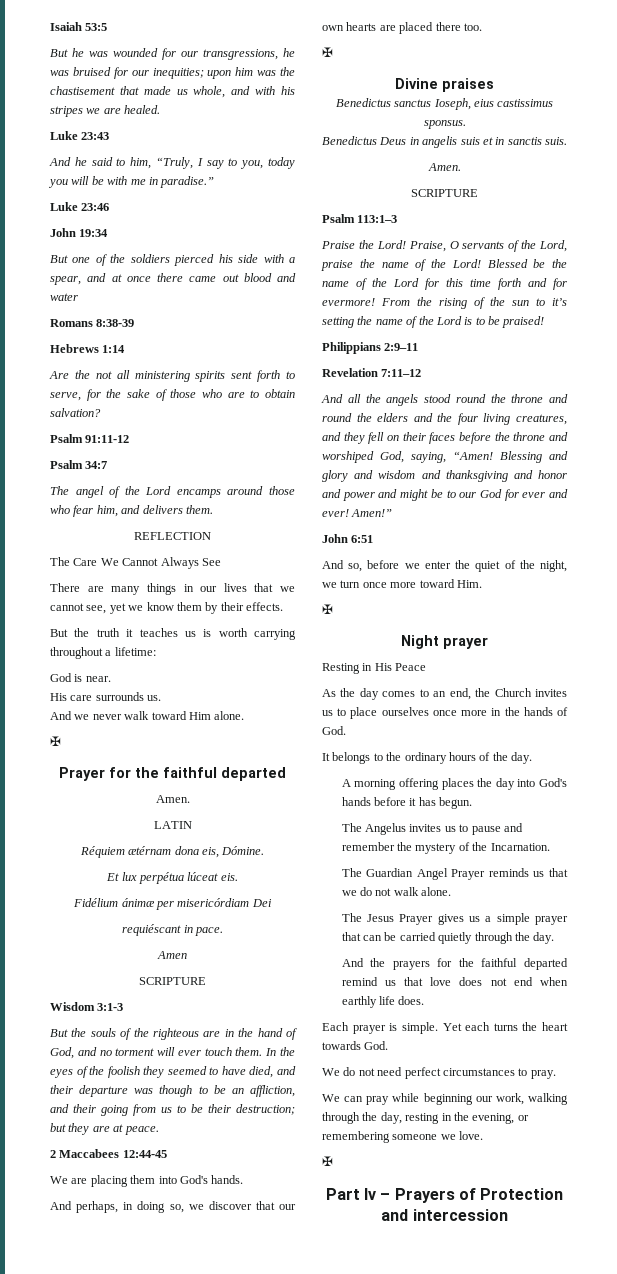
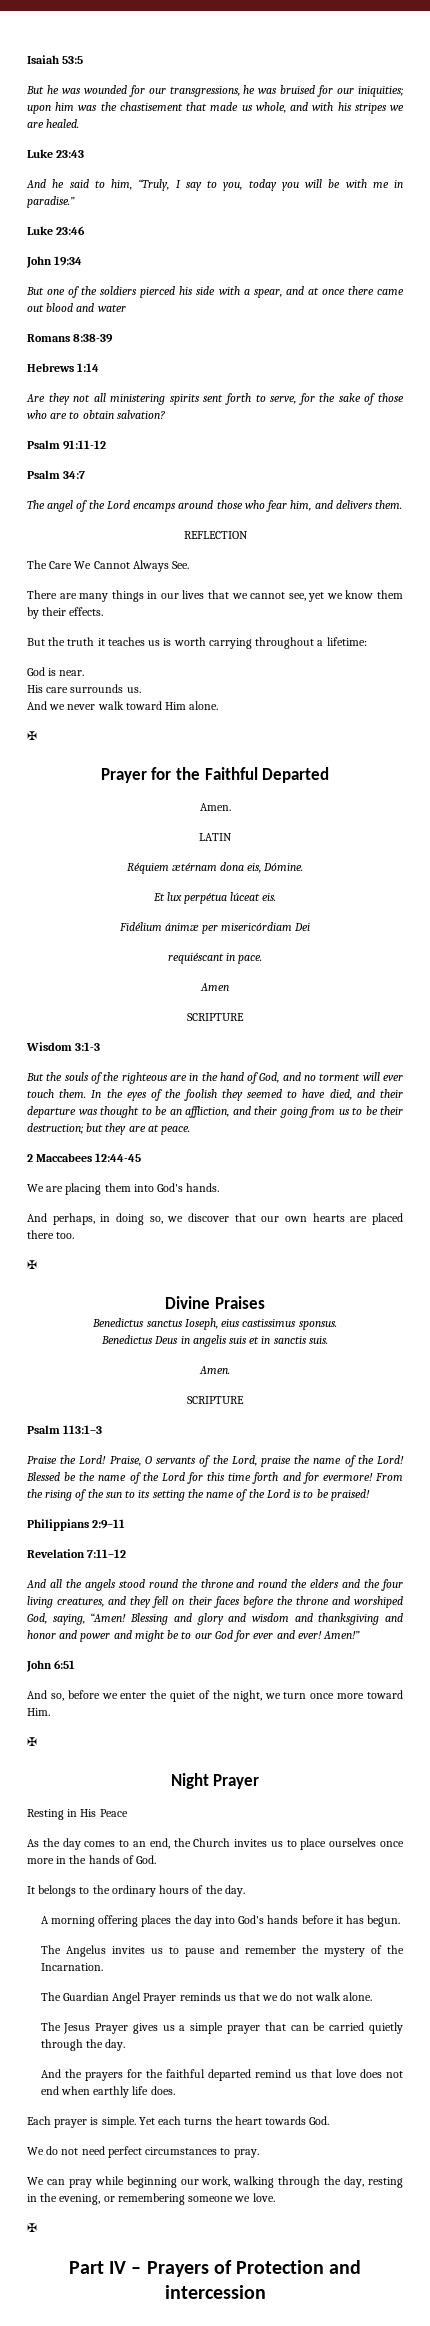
- But he was wounded for our transgressions, he was bruised for our inequities; upon him was the chastisement that made us whole, and with his stripes we are healed.
+ But he was wounded for our transgressions, he was bruised for our iniquities; upon him was the chastisement that made us whole, and with his stripes we are healed.
- Are the not all ministering spirits sent forth to serve, for the sake of those who are to obtain salvation?
+ Are they not all ministering spirits sent forth to serve, for the sake of those who are to obtain salvation?
- The Care We Cannot Always See
+ The Care We Cannot Always See.
- Prayer for the faithful departed
+ Prayer for the Faithful Departed
- In the eyes of the foolish they seemed to have died, and their departure was though to be an affliction, and their going from us to be their destruction; but they are at peace.
+ In the eyes of the foolish they seemed to have died, and their departure was thought to be an affliction, and their going from us to be their destruction; but they are at peace.
- Divine praises
+ Divine Praises
- From the rising of the sun to it’s setting the name of the Lord is to be praised!
+ From the rising of the sun to its setting the name of the Lord is to be praised!
- Night prayer
+ Night Prayer
- Part Iv – Prayers of Protection and intercession
+ Part IV – Prayers of Protection and intercession

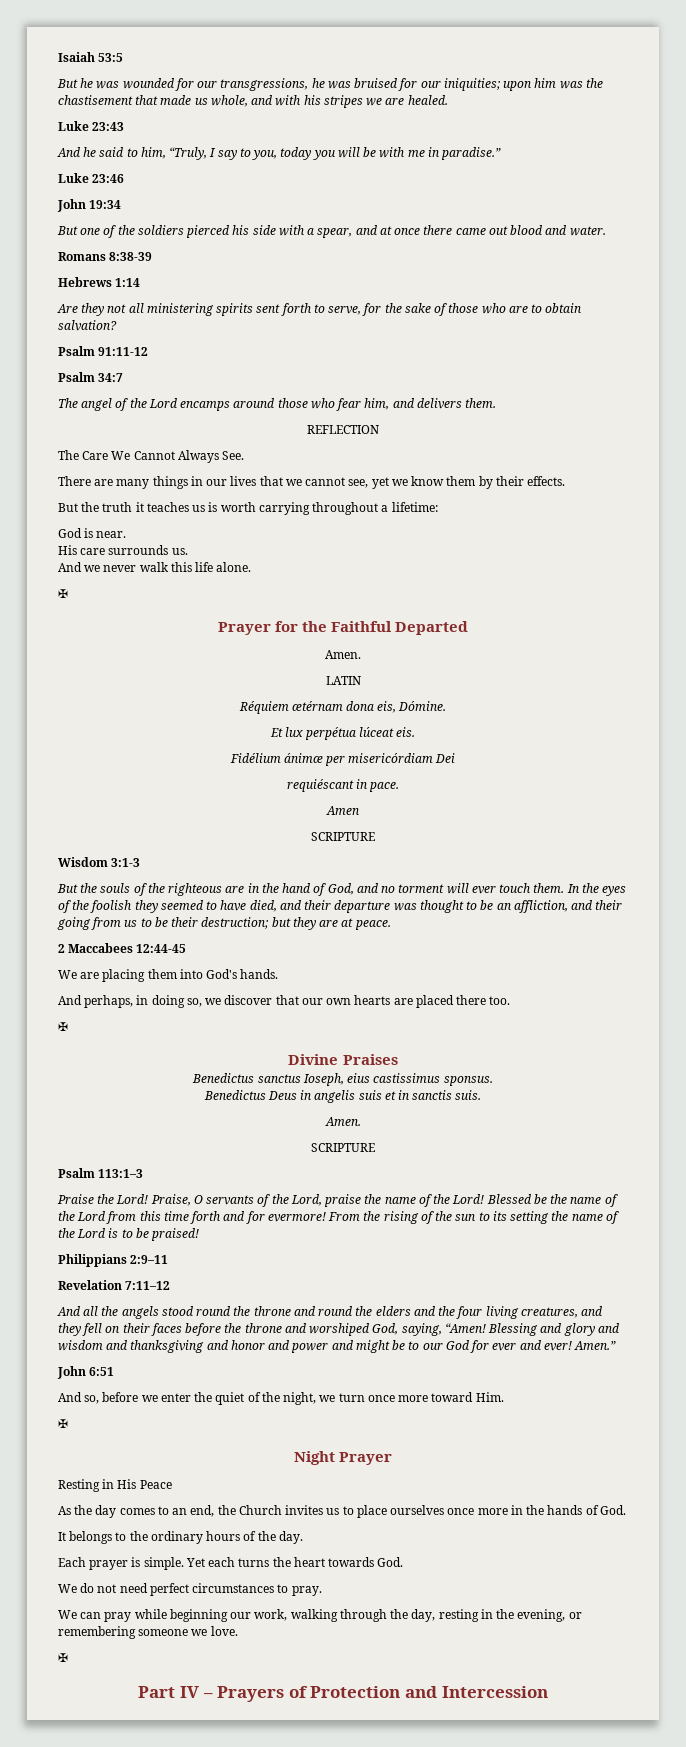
- But one of the soldiers pierced his side with a spear, and at once there came out blood and water
+ But one of the soldiers pierced his side with a spear, and at once there came out blood and water.
- And we never walk toward Him alone.
+ And we never walk this life alone.
- Blessed be the name of the Lord for this time forth and for evermore!
+ Blessed be the name of the Lord from this time forth and for evermore!
- Amen!”
+ Amen.”
- A morning offering places the day into God's hands before it has begun.
- The Angelus invites us to pause and remember the mystery of the Incarnation.
- The Guardian Angel Prayer reminds us that we do not walk alone.
- The Jesus Prayer gives us a simple prayer that can be carried quietly through the day.
- And the prayers for the faithful departed remind us that love does not end when earthly life does.
- Part IV – Prayers of Protection and intercession
+ Part IV – Prayers of Protection and Intercession

